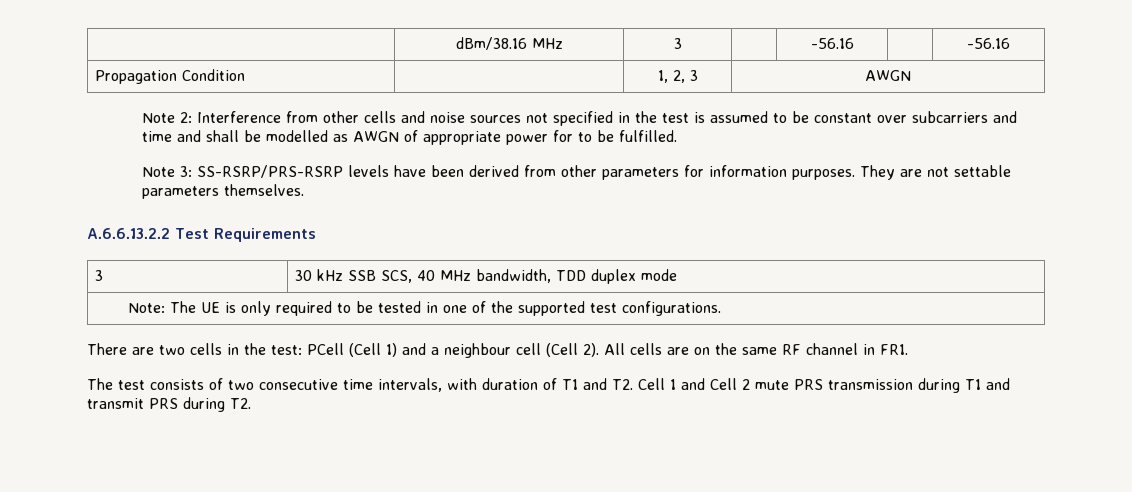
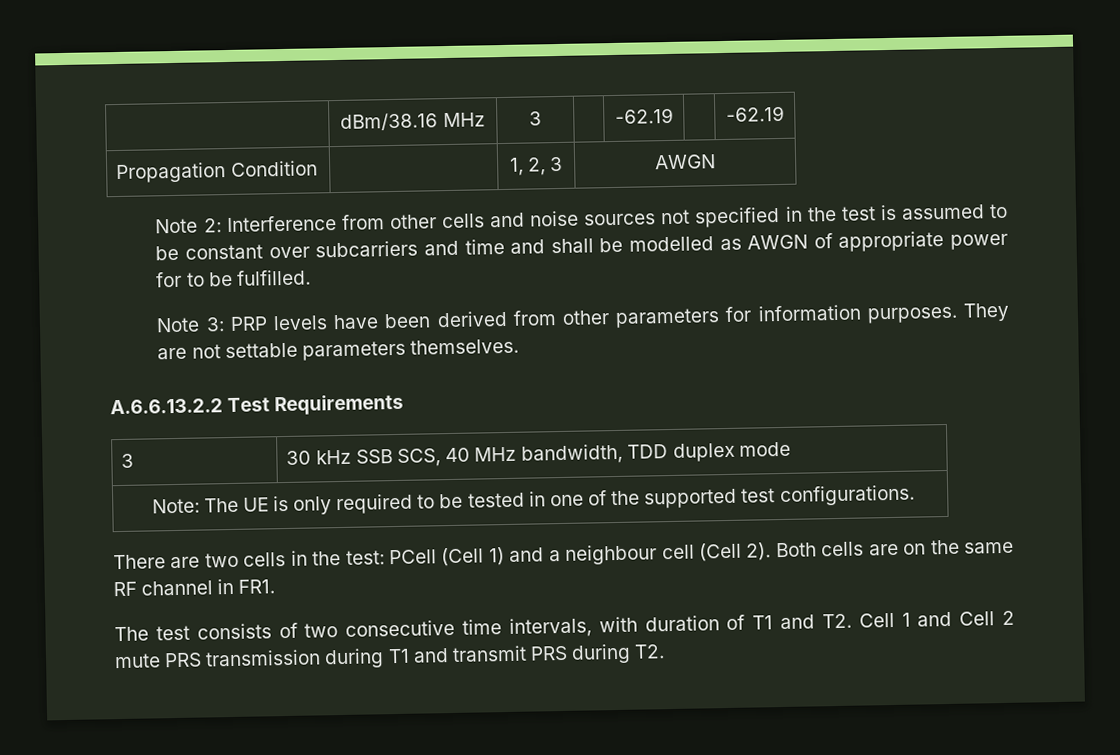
- | dBm/38.16 MHz | 3 | | -56.16 | | -56.16
+ | dBm/38.16 MHz | 3 | | -62.19 | | -62.19
- Note 3: SS-RSRP/PRS-RSRP levels have been derived from other parameters for information purposes.
+ Note 3: PRP levels have been derived from other parameters for information purposes.
- All cells are on the same RF channel in FR1.
+ Both cells are on the same RF channel in FR1.

